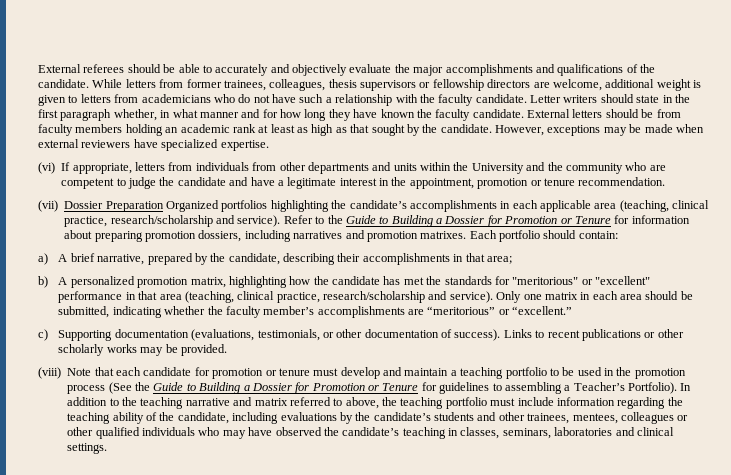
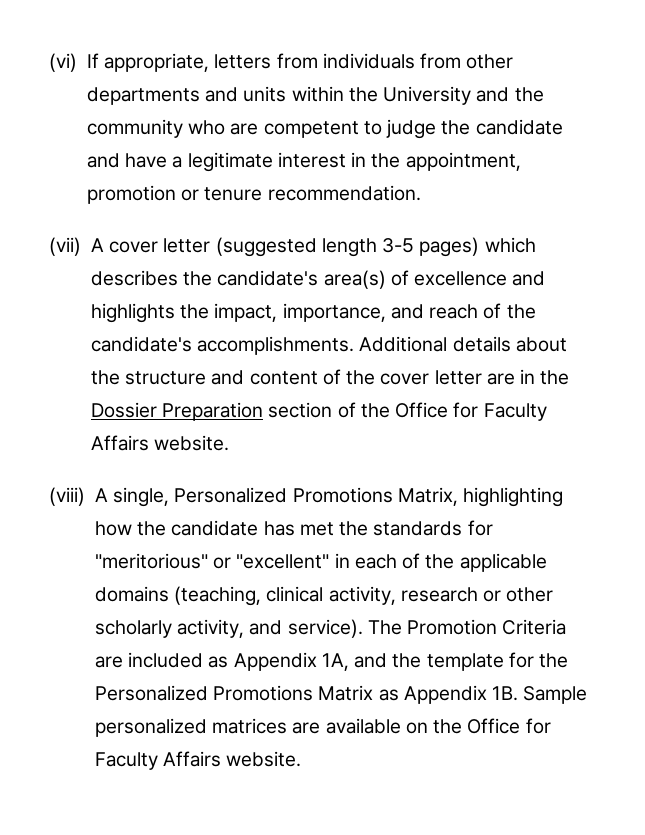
- External referees should be able to accurately and objectively evaluate the major accomplishments and qualifications of the candidate. While letters from former trainees, colleagues, thesis supervisors or fellowship directors are welcome, additional weight is given to letters from academicians who do not have such a relationship with the faculty candidate. Letter writers should state in the first paragraph whether, in what manner and for how long they have known the faculty candidate. External letters should be from faculty members holding an academic rank at least as high as that sought by the candidate. However, exceptions may be made when external reviewers have specialized expertise.
- (vii) Dossier Preparation Organized portfolios highlighting the candidate’s accomplishments in each applicable area (teaching, clinical practice, research/scholarship and service). Refer to the Guide to Building a Dossier for Promotion or Tenure for information about preparing promotion dossiers, including narratives and promotion matrixes. Each portfolio should contain:
- a) A brief narrative, prepared by the candidate, describing their accomplishments in that area;
- b) A personalized promotion matrix, highlighting how the candidate has met the standards for "meritorious" or "excellent" performance in that area (teaching, clinical practice, research/scholarship and service). Only one matrix in each area should be submitted, indicating whether the faculty member’s accomplishments are “meritorious” or “excellent.”
- c) Supporting documentation (evaluations, testimonials, or other documentation of success). Links to recent publications or other scholarly works may be provided.
- (viii) Note that each candidate for promotion or tenure must develop and maintain a teaching portfolio to be used in the promotion process (See the Guide to Building a Dossier for Promotion or Tenure for guidelines to assembling a Teacher’s Portfolio). In addition to the teaching narrative and matrix referred to above, the teaching portfolio must include information regarding the teaching ability of the candidate, including evaluations by the candidate’s students and other trainees, mentees, colleagues or other qualified individuals who may have observed the candidate’s teaching in classes, seminars, laboratories and clinical settings.
+ (vii) A cover letter (suggested length 3-5 pages) which describes the candidate's area(s) of excellence and highlights the impact, importance, and reach of the candidate's accomplishments. Additional details about the structure and content of the cover letter are in the Dossier Preparation section of the Office for Faculty Affairs website.
+ (viii) A single, Personalized Promotions Matrix, highlighting how the candidate has met the standards for "meritorious" or "excellent" in each of the applicable domains (teaching, clinical activity, research or other scholarly activity, and service). The Promotion Criteria are included as Appendix 1A, and the template for the Personalized Promotions Matrix as Appendix 1B. Sample personalized matrices are available on the Office for Faculty Affairs website.

